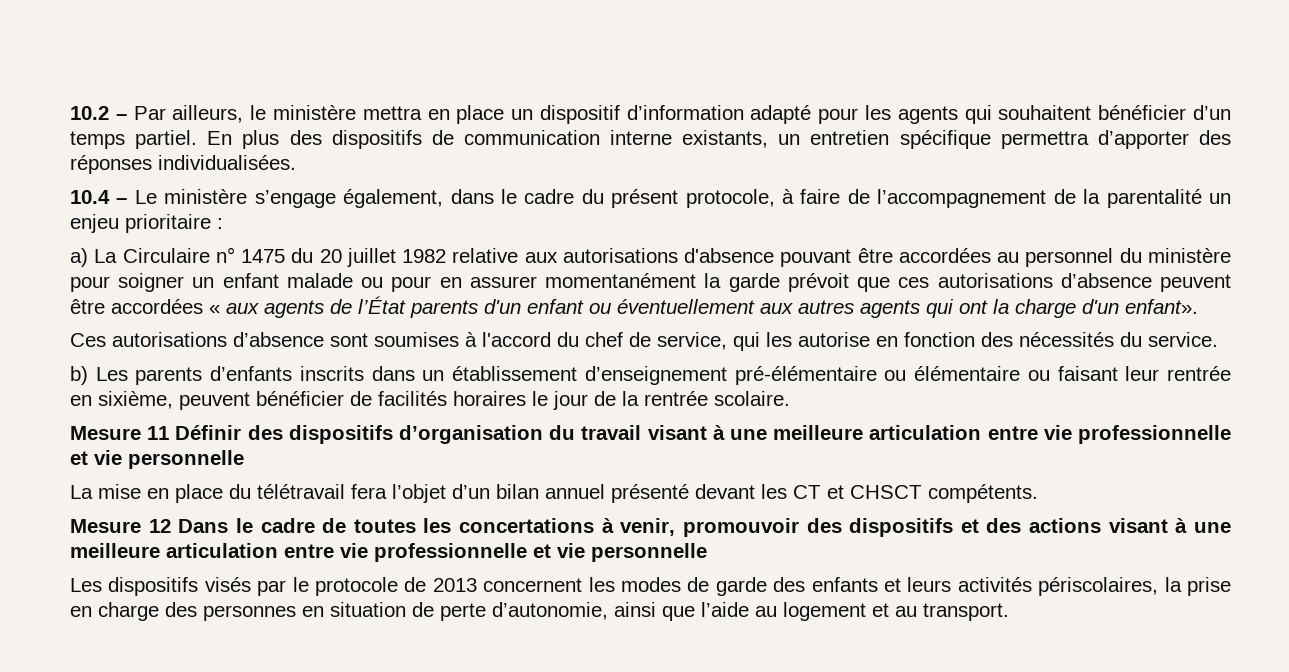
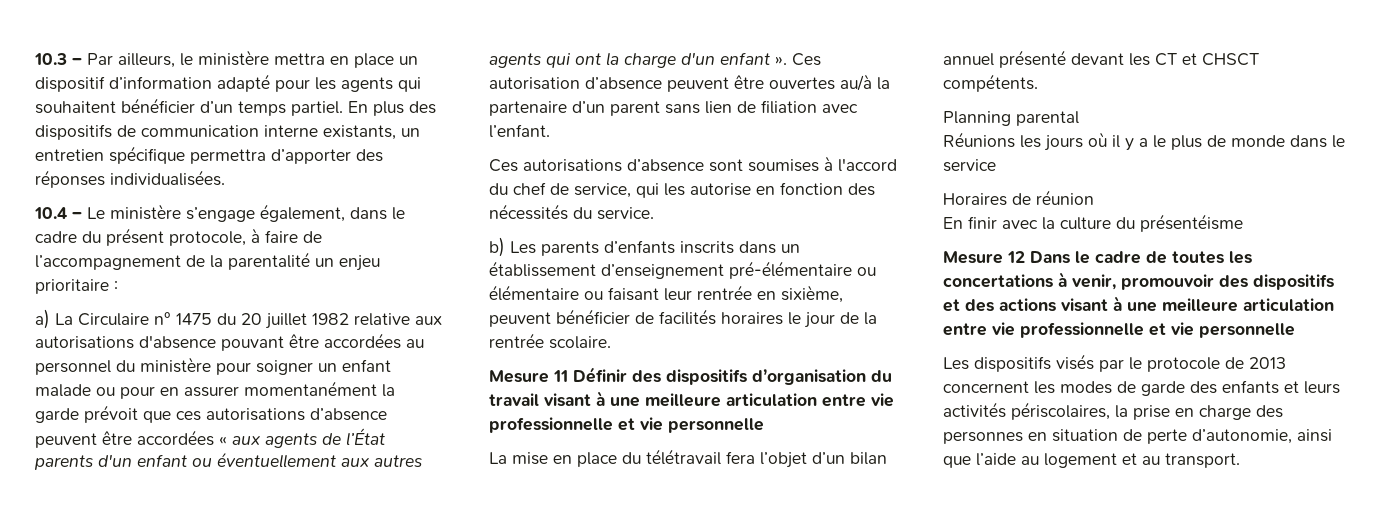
- 10.2 – Par ailleurs, le ministère mettra en place un dispositif d’information adapté pour les agents qui souhaitent bénéficier d’un temps partiel.
+ 10.3 – Par ailleurs, le ministère mettra en place un dispositif d’information adapté pour les agents qui souhaitent bénéficier d’un temps partiel.
- a) La Circulaire n° 1475 du 20 juillet 1982 relative aux autorisations d'absence pouvant être accordées au personnel du ministère pour soigner un enfant malade ou pour en assurer momentanément la garde prévoit que ces autorisations d’absence peuvent être accordées « aux agents de l’État parents d'un enfant ou éventuellement aux autres agents qui ont la charge d'un enfant».
+ a) La Circulaire n° 1475 du 20 juillet 1982 relative aux autorisations d'absence pouvant être accordées au personnel du ministère pour soigner un enfant malade ou pour en assurer momentanément la garde prévoit que ces autorisations d’absence peuvent être accordées « aux agents de l’État parents d'un enfant ou éventuellement aux autres agents qui ont la charge d'un enfant ». Ces autorisation d’absence peuvent être ouvertes au/à la partenaire d’un parent sans lien de filiation avec l’enfant.
+ Planning parental
+ Réunions les jours où il y a le plus de monde dans le service
+ Horaires de réunion
+ En finir avec la culture du présentéisme

